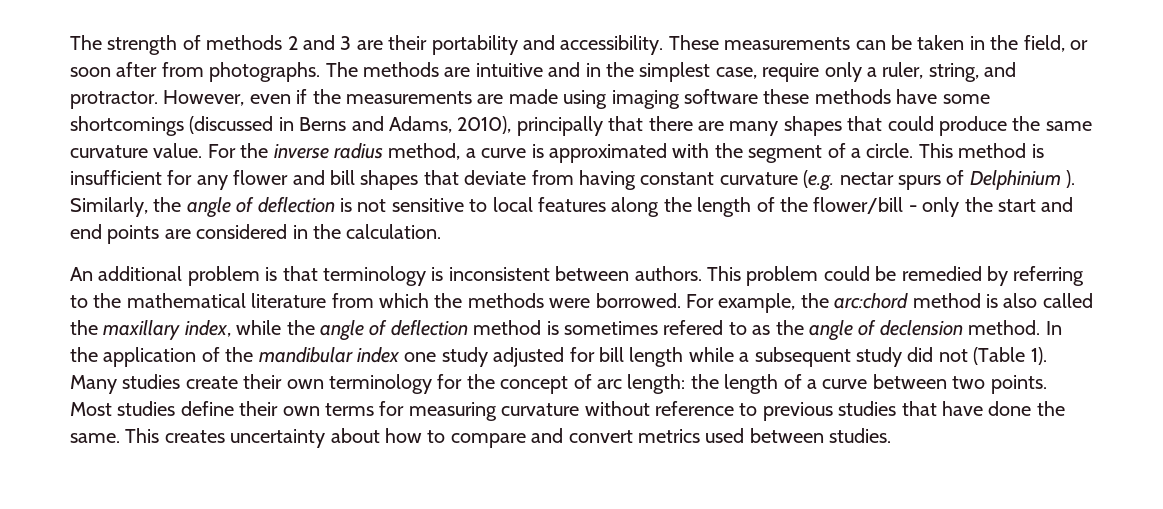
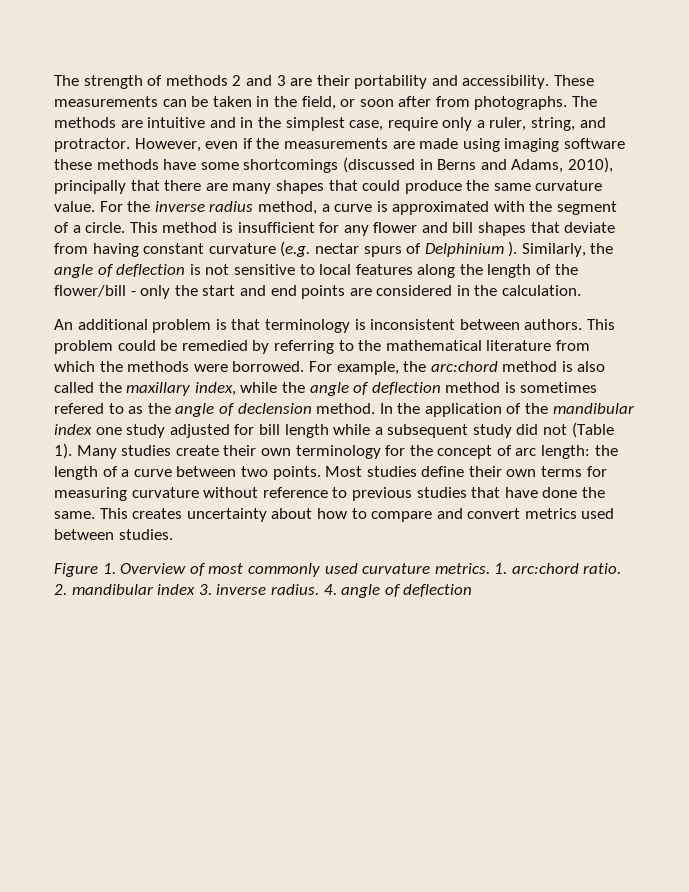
+ Figure 1. Overview of most commonly used curvature metrics. 1. arc:chord ratio. 2. mandibular index 3. inverse radius. 4. angle of deflection

